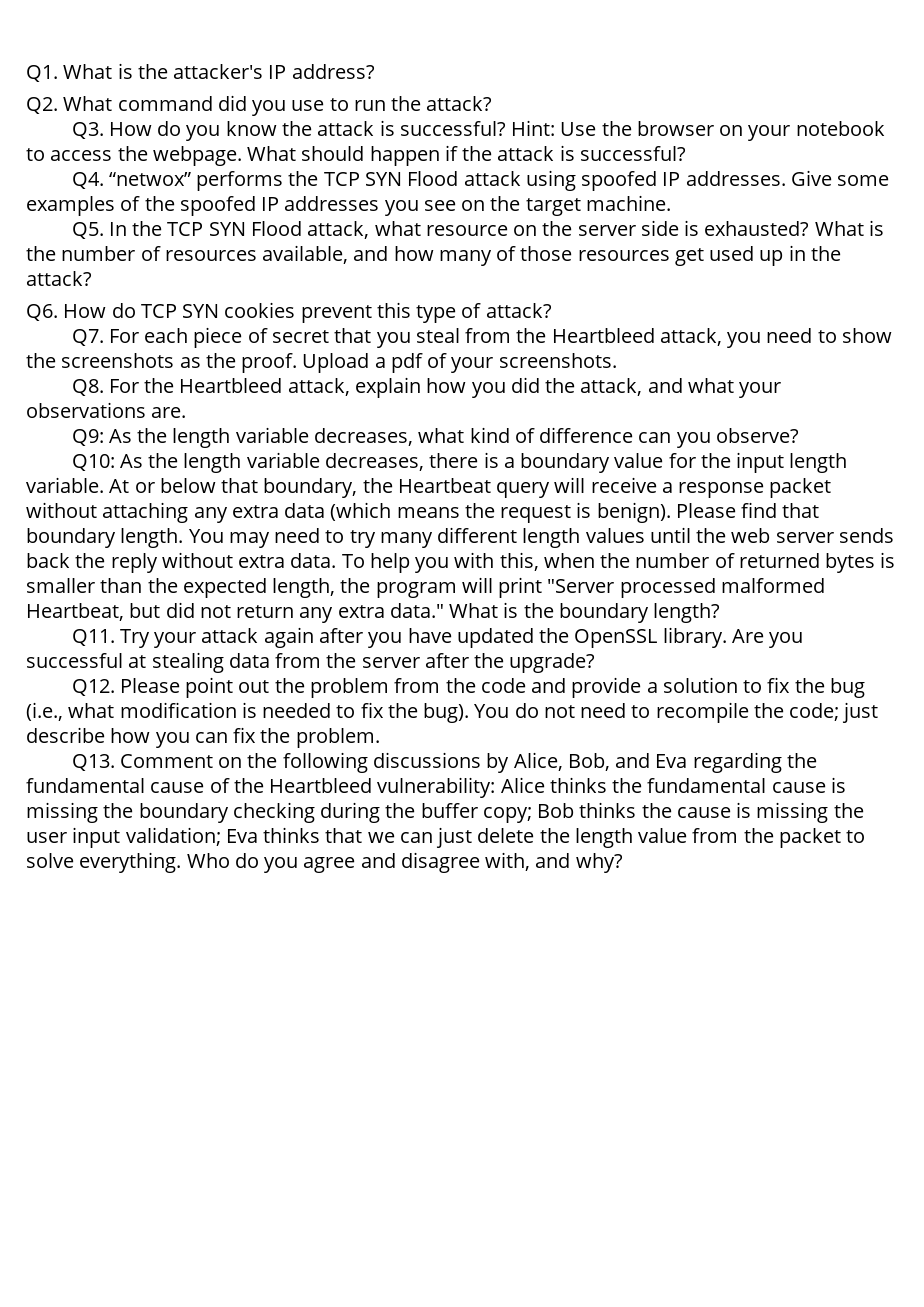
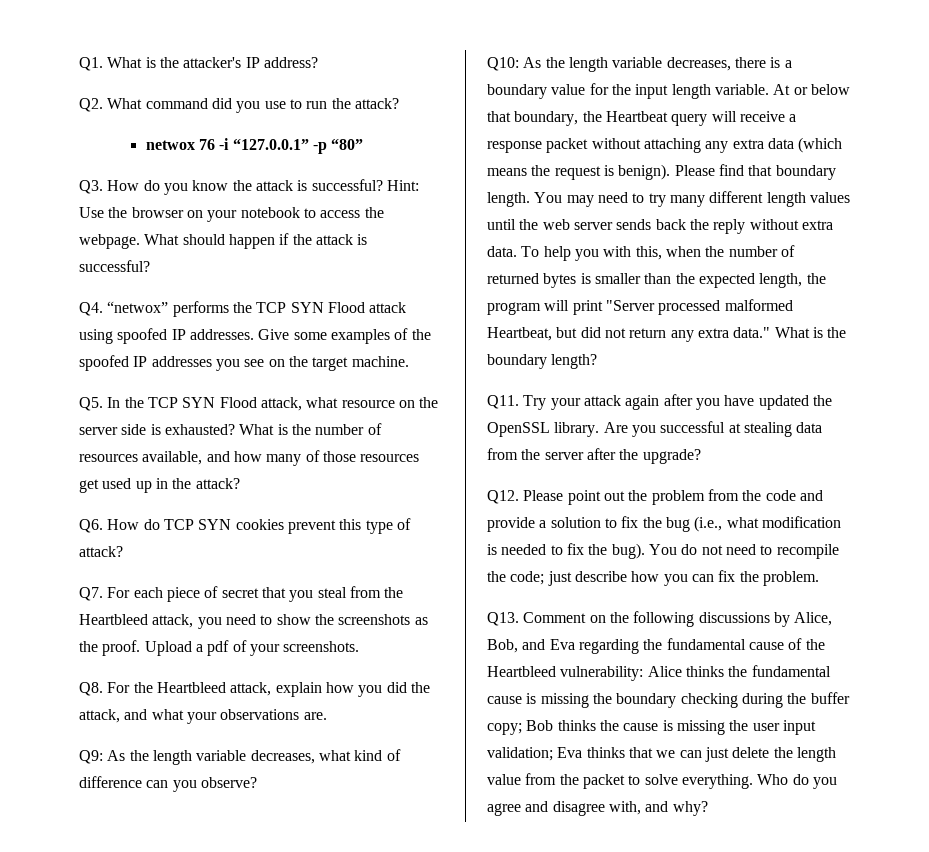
+ netwox 76 -i “127.0.0.1” -p “80”

